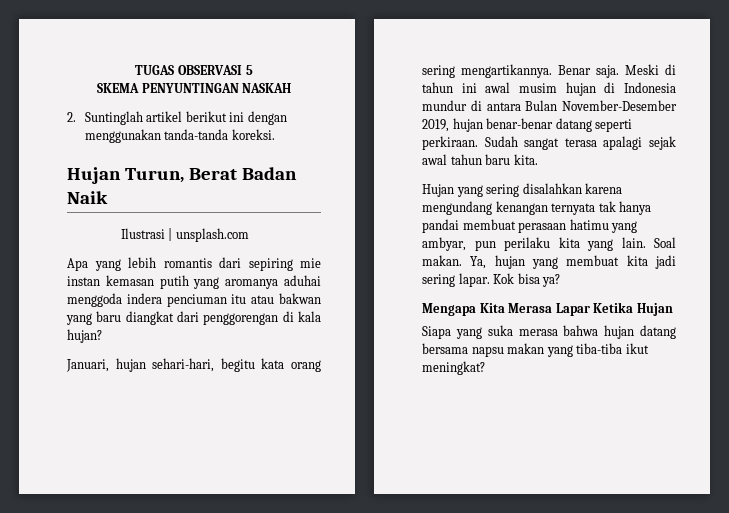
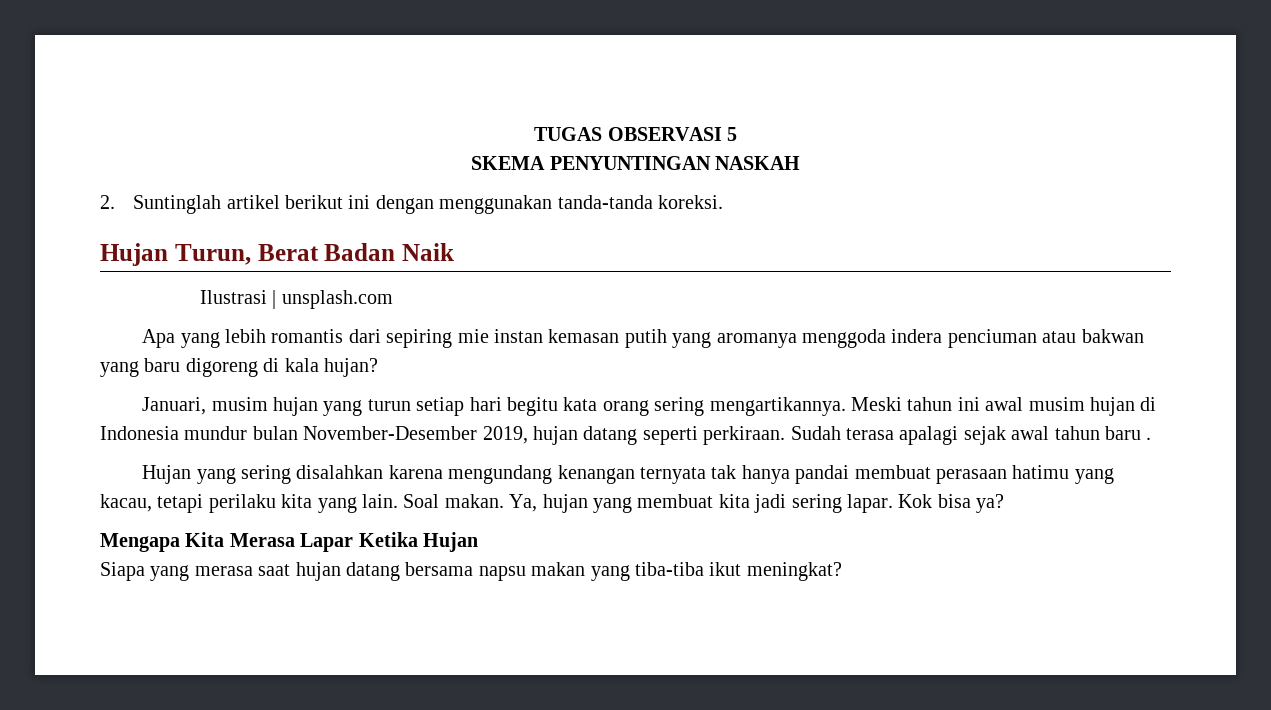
- Apa yang lebih romantis dari sepiring mie instan kemasan putih yang aromanya aduhai menggoda indera penciuman itu atau bakwan yang baru diangkat dari penggorengan di kala hujan?
+ Apa yang lebih romantis dari sepiring mie instan kemasan putih yang aromanya menggoda indera penciuman atau bakwan yang baru digoreng di kala hujan?
- Januari, hujan sehari-hari, begitu kata orang sering mengartikannya.
+ Januari, musim hujan yang turun setiap hari begitu kata orang sering mengartikannya.
- Benar saja. Meski di tahun ini awal musim hujan di Indonesia mundur di antara Bulan November-Desember 2019, hujan benar-benar datang seperti perkiraan.
+ Meski tahun ini awal musim hujan di Indonesia mundur bulan November-Desember 2019, hujan datang seperti perkiraan.
- Sudah sangat terasa apalagi sejak awal tahun baru kita.
+ Sudah terasa apalagi sejak awal tahun baru .
- Hujan yang sering disalahkan karena mengundang kenangan ternyata tak hanya pandai membuat perasaan hatimu yang ambyar, pun perilaku kita yang lain.
+ Hujan yang sering disalahkan karena mengundang kenangan ternyata tak hanya pandai membuat perasaan hatimu yang kacau, tetapi perilaku kita yang lain.
- Siapa yang suka merasa bahwa hujan datang bersama napsu makan yang tiba-tiba ikut meningkat?
+ Siapa yang merasa saat hujan datang bersama napsu makan yang tiba-tiba ikut meningkat?

